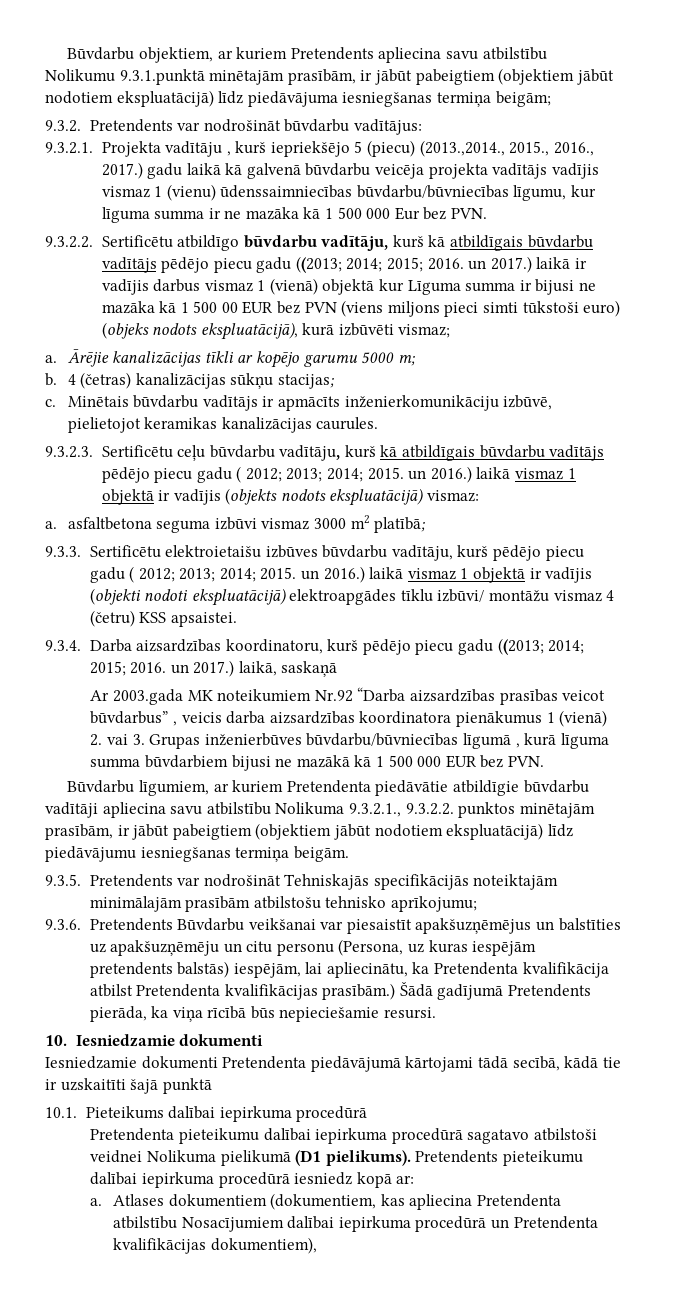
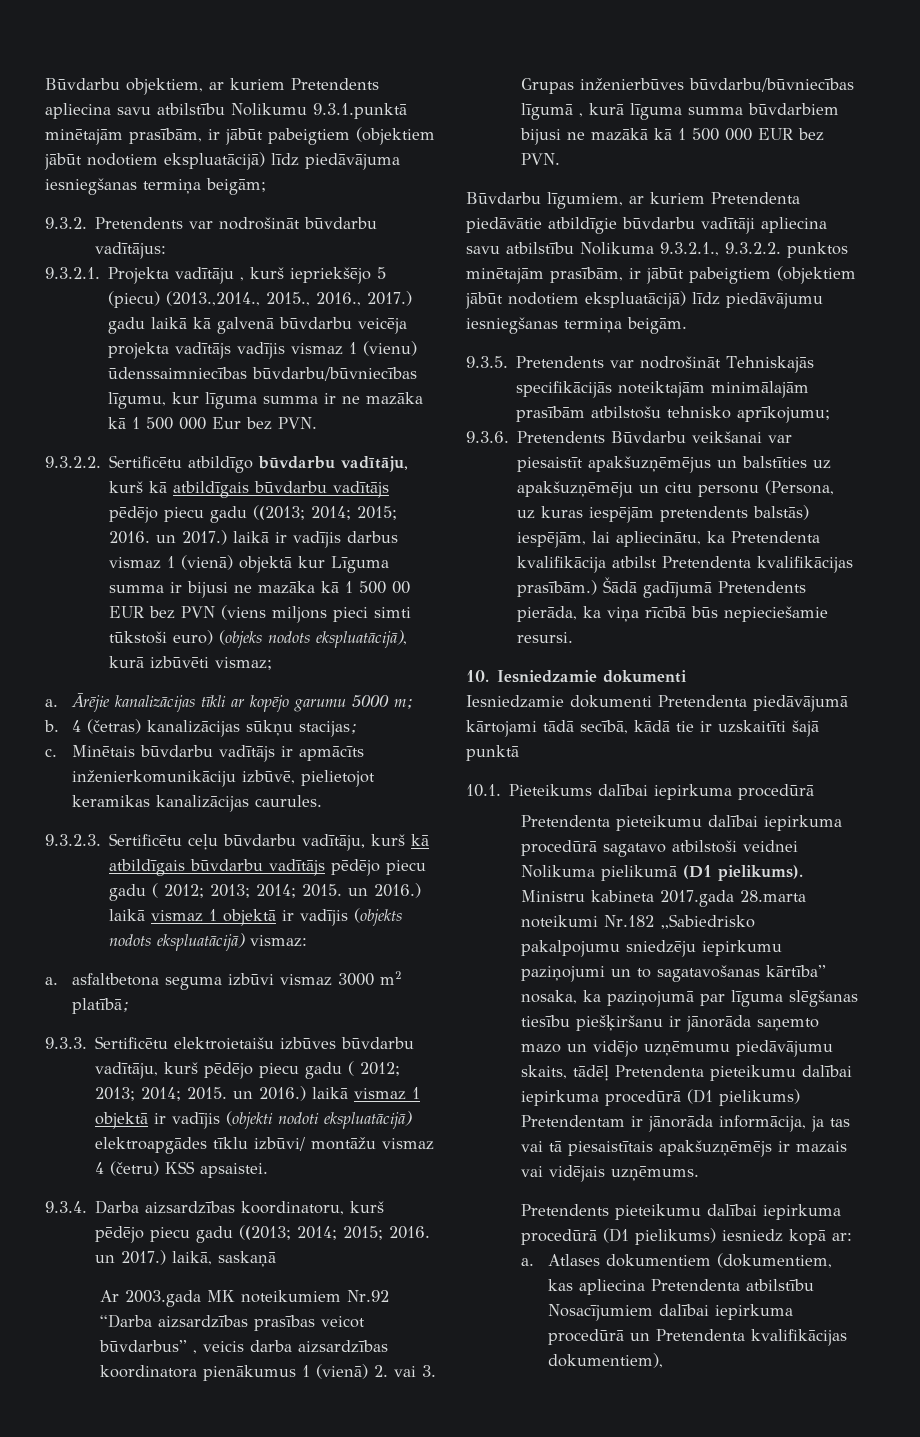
- Pretendenta pieteikumu dalībai iepirkuma procedūrā sagatavo atbilstoši veidnei Nolikuma pielikumā (D1 pielikums). Pretendents pieteikumu dalībai iepirkuma procedūrā iesniedz kopā ar:
+ Pretendenta pieteikumu dalībai iepirkuma procedūrā sagatavo atbilstoši veidnei Nolikuma pielikumā (D1 pielikums). Ministru kabineta 2017.gada 28.marta noteikumi Nr.182 „Sabiedrisko pakalpojumu sniedzēju iepirkumu paziņojumi un to sagatavošanas kārtība” nosaka, ka paziņojumā par līguma slēgšanas tiesību piešķiršanu ir jānorāda saņemto mazo un vidējo uzņēmumu piedāvājumu skaits, tādēļ Pretendenta pieteikumu dalībai iepirkuma procedūrā (D1 pielikums) Pretendentam ir jānorāda informācija, ja tas vai tā piesaistītais apakšuzņēmējs ir mazais vai vidējais uzņēmums.
+ Pretendents pieteikumu dalībai iepirkuma procedūrā (D1 pielikums) iesniedz kopā ar:

